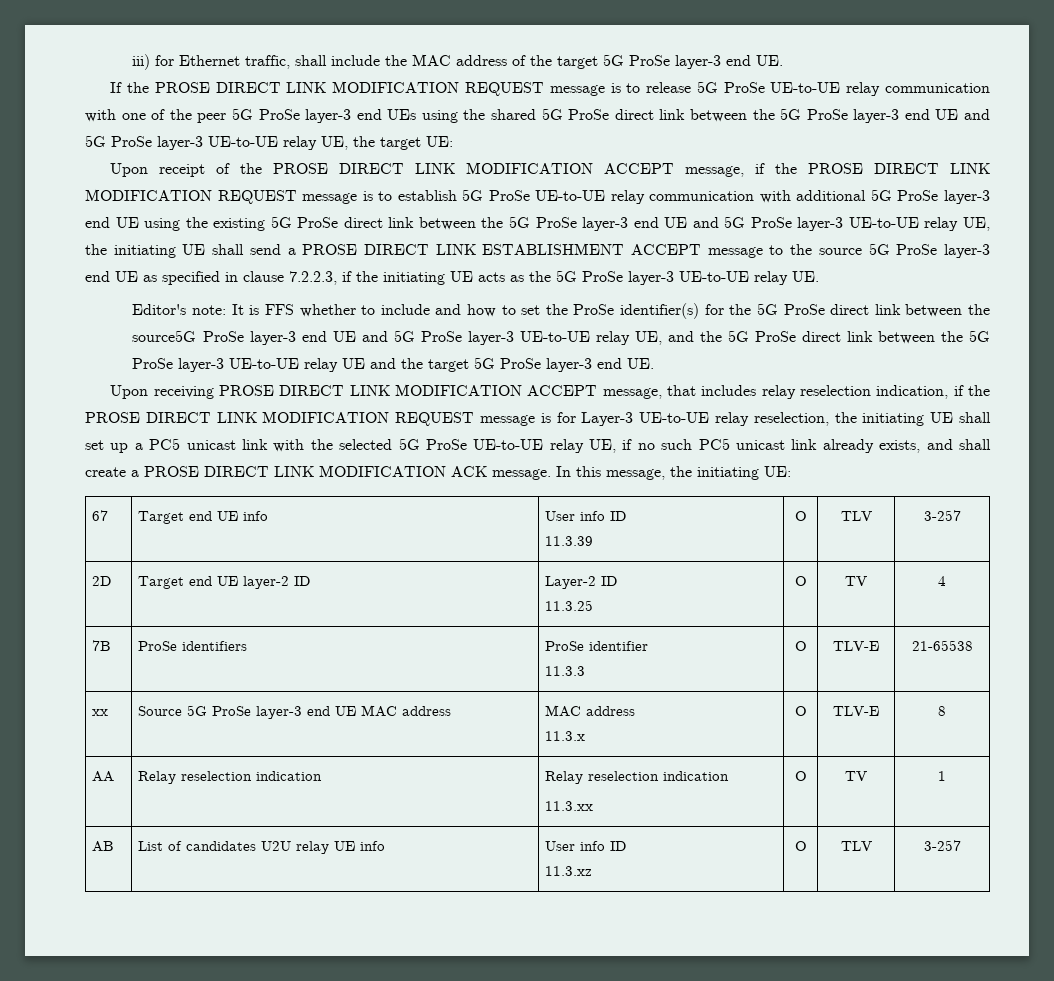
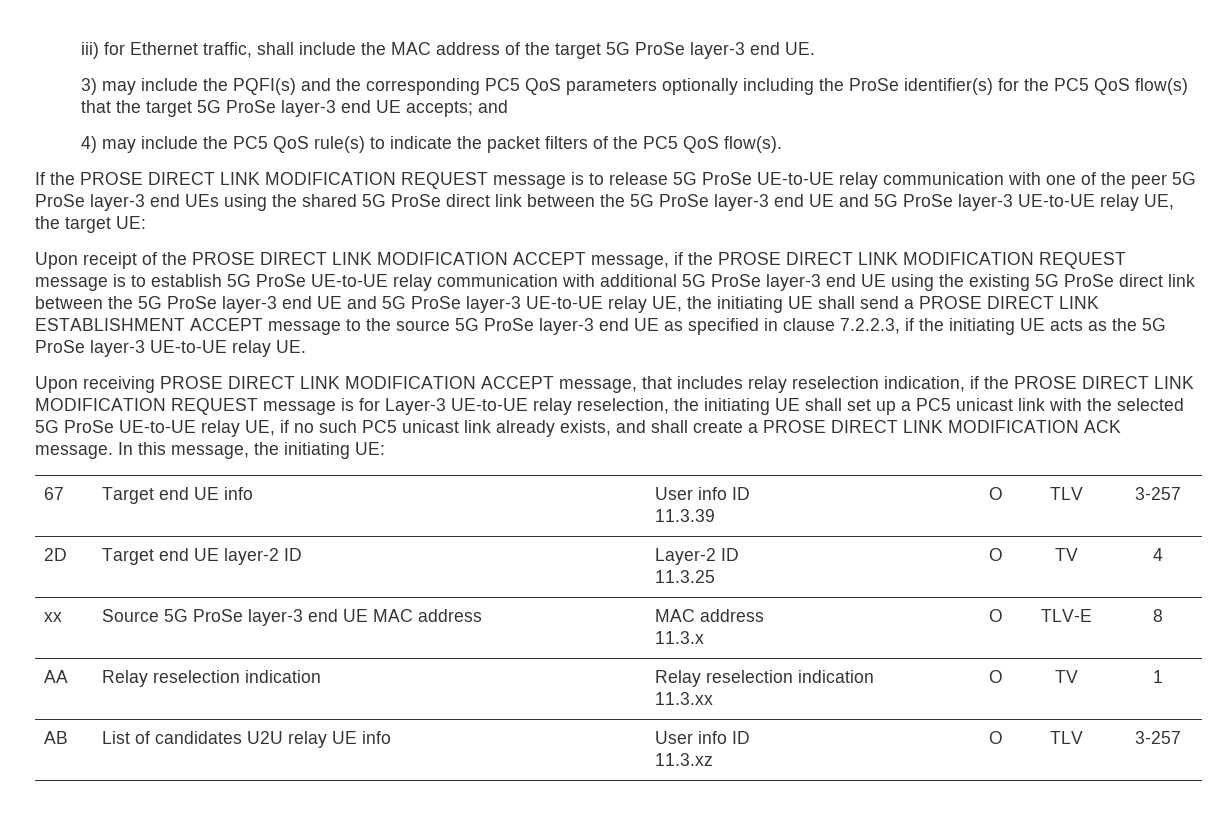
+ 3) may include the PQFI(s) and the corresponding PC5 QoS parameters optionally including the ProSe identifier(s) for the PC5 QoS flow(s) that the target 5G ProSe layer-3 end UE accepts; and
+ 4) may include the PC5 QoS rule(s) to indicate the packet filters of the PC5 QoS flow(s).
- Editor's note: It is FFS whether to include and how to set the ProSe identifier(s) for the 5G ProSe direct link between the source5G ProSe layer-3 end UE and 5G ProSe layer-3 UE-to-UE relay UE, and the 5G ProSe direct link between the 5G ProSe layer-3 UE-to-UE relay UE and the target 5G ProSe layer-3 end UE.
- 7B | ProSe identifiers | ProSe identifier
- 11.3.3 | O | TLV-E | 21-65538

